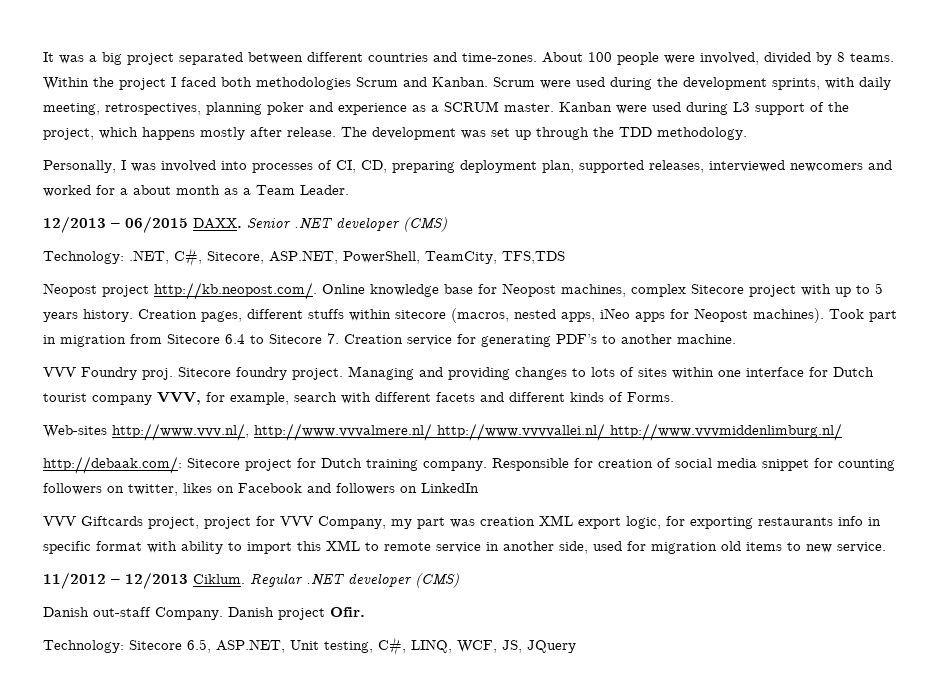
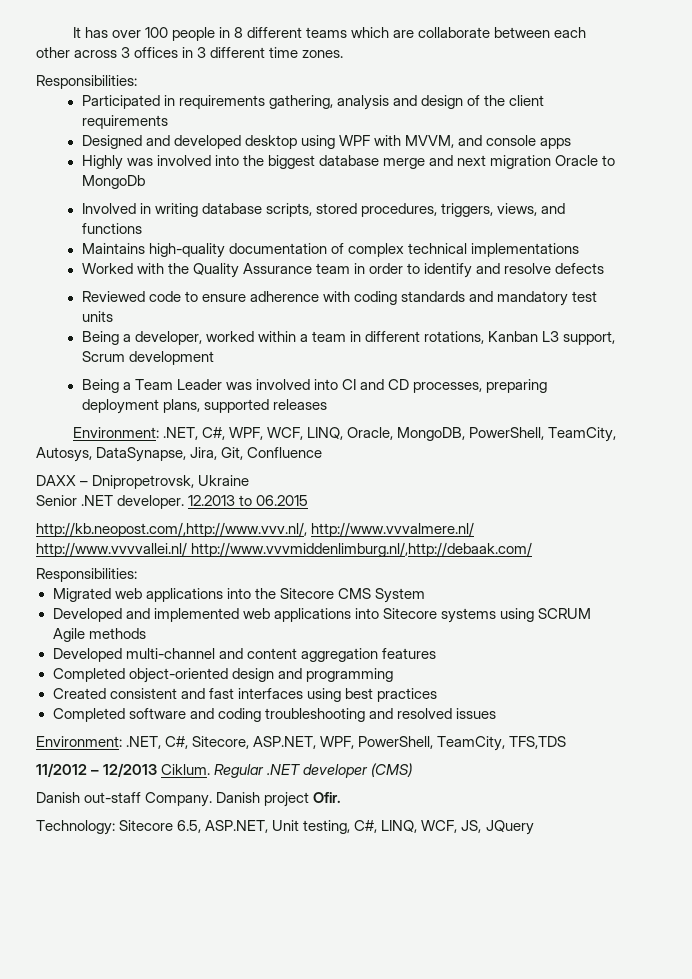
- It was a big project separated between different countries and time-zones. About 100 people were involved, divided by 8 teams. Within the project I faced both methodologies Scrum and Kanban. Scrum were used during the development sprints, with daily meeting, retrospectives, planning poker and experience as a SCRUM master. Kanban were used during L3 support of the project, which happens mostly after release. The development was set up through the TDD methodology.
- Personally, I was involved into processes of CI, CD, preparing deployment plan, supported releases, interviewed newcomers and worked for a about month as a Team Leader.
- 12/2013 – 06/2015 DAXX. Senior .NET developer (CMS)
- Technology: .NET, C#, Sitecore, ASP.NET, PowerShell, TeamCity, TFS,TDS
+ It has over 100 people in 8 different teams which are collaborate between each other across 3 offices in 3 different time zones.
+ Responsibilities:
+ Participated in requirements gathering, analysis and design of the client requirements
+ Designed and developed desktop using WPF with MVVM, and console apps
+ Highly was involved into the biggest database merge and next migration Oracle to MongoDb
+ Involved in writing database scripts, stored procedures, triggers, views, and functions
+ Maintains high-quality documentation of complex technical implementations
+ Worked with the Quality Assurance team in order to identify and resolve defects
+ Reviewed code to ensure adherence with coding standards and mandatory test units
+ Being a developer, worked within a team in different rotations, Kanban L3 support, Scrum development
+ Being a Team Leader was involved into CI and CD processes, preparing deployment plans, supported releases
+ Environment: .NET, C#, WPF, WCF, LINQ, Oracle, MongoDB, PowerShell, TeamCity, Autosys, DataSynapse, Jira, Git, Confluence
+ DAXX – Dnipropetrovsk, Ukraine
+ Senior .NET developer. 12.2013 to 06.2015
+ http://kb.neopost.com/,http://www.vvv.nl/, http://www.vvvalmere.nl/ http://www.vvvvallei.nl/ http://www.vvvmiddenlimburg.nl/,http://debaak.com/
+ Responsibilities:
+ Migrated web applications into the Sitecore CMS System
+ Developed and implemented web applications into Sitecore systems using SCRUM Agile methods
+ Developed multi-channel and content aggregation features
+ Completed object-oriented design and programming
+ Created consistent and fast interfaces using best practices
+ Completed software and coding troubleshooting and resolved issues
+ Environment: .NET, C#, Sitecore, ASP.NET, WPF, PowerShell, TeamCity, TFS,TDS
- Neopost project http://kb.neopost.com/. Online knowledge base for Neopost machines, complex Sitecore project with up to 5 years history. Creation pages, different stuffs within sitecore (macros, nested apps, iNeo apps for Neopost machines). Took part in migration from Sitecore 6.4 to Sitecore 7. Creation service for generating PDF’s to another machine.
- VVV Foundry proj. Sitecore foundry project. Managing and providing changes to lots of sites within one interface for Dutch tourist company VVV, for example, search with different facets and different kinds of Forms.
- Web-sites http://www.vvv.nl/, http://www.vvvalmere.nl/ http://www.vvvvallei.nl/ http://www.vvvmiddenlimburg.nl/
- http://debaak.com/: Sitecore project for Dutch training company. Responsible for creation of social media snippet for counting followers on twitter, likes on Facebook and followers on LinkedIn
- VVV Giftcards project, project for VVV Company, my part was creation XML export logic, for exporting restaurants info in specific format with ability to import this XML to remote service in another side, used for migration old items to new service.

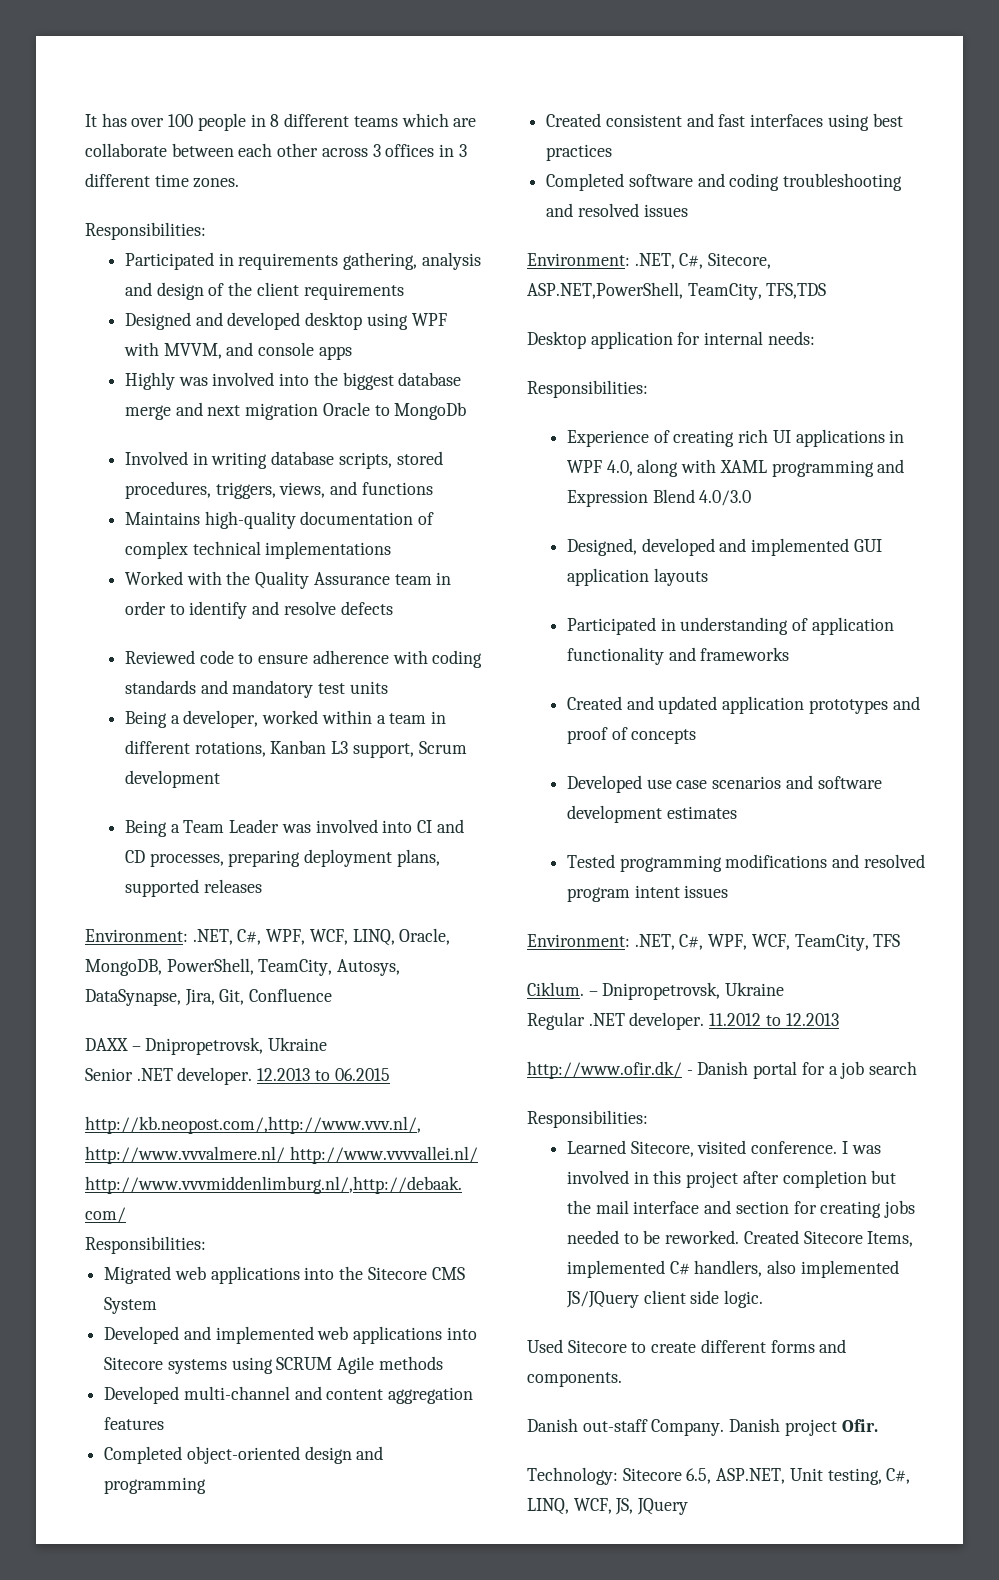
- Environment: .NET, C#, Sitecore, ASP.NET, WPF, PowerShell, TeamCity, TFS,TDS
+ Environment: .NET, C#, Sitecore, ASP.NET,PowerShell, TeamCity, TFS,TDS
- 11/2012 – 12/2013 Ciklum. Regular .NET developer (CMS)
+ Desktop application for internal needs:
+ Responsibilities:
+ Experience of creating rich UI applications in WPF 4.0, along with XAML programming and Expression Blend 4.0/3.0
+ Designed, developed and implemented GUI application layouts
+ Participated in understanding of application functionality and frameworks
+ Created and updated application prototypes and proof of concepts
+ Developed use case scenarios and software development estimates
+ Tested programming modifications and resolved program intent issues
+ Environment: .NET, C#, WPF, WCF, TeamCity, TFS
+ Ciklum. – Dnipropetrovsk, Ukraine
+ Regular .NET developer. 11.2012 to 12.2013
+ http://www.ofir.dk/ - Danish portal for a job search
+ Responsibilities:
+ Learned Sitecore, visited conference. I was involved in this project after completion but the mail interface and section for creating jobs needed to be reworked. Created Sitecore Items, implemented C# handlers, also implemented JS/JQuery client side logic.
+ Used Sitecore to create different forms and components.

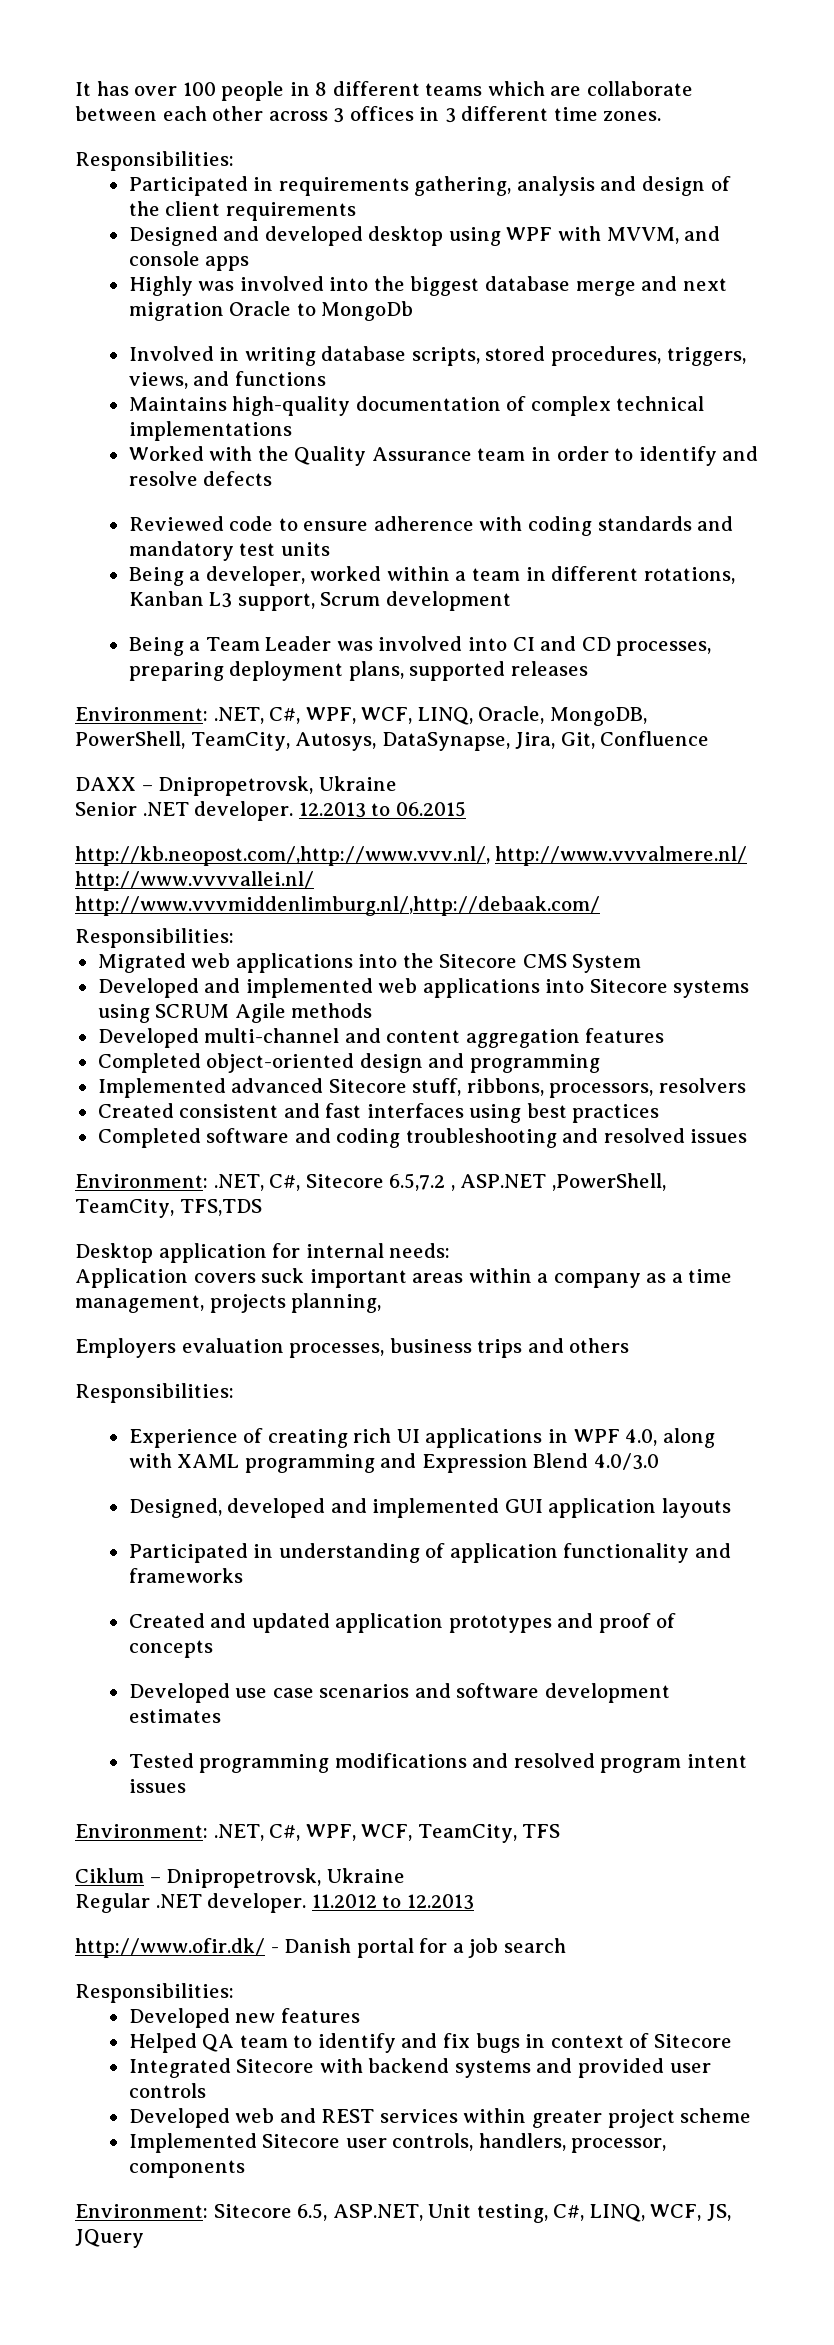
+ Implemented advanced Sitecore stuff, ribbons, processors, resolvers
- Environment: .NET, C#, Sitecore, ASP.NET,PowerShell, TeamCity, TFS,TDS
+ Environment: .NET, C#, Sitecore 6.5,7.2 , ASP.NET ,PowerShell, TeamCity, TFS,TDS
+ Application covers suck important areas within a company as a time management, projects planning,
+ Employers evaluation processes, business trips and others
- Ciklum. – Dnipropetrovsk, Ukraine
+ Ciklum – Dnipropetrovsk, Ukraine
- Learned Sitecore, visited conference. I was involved in this project after completion but the mail interface and section for creating jobs needed to be reworked. Created Sitecore Items, implemented C# handlers, also implemented JS/JQuery client side logic.
- Used Sitecore to create different forms and components.
- Danish out-staff Company. Danish project Ofir.
- Technology: Sitecore 6.5, ASP.NET, Unit testing, C#, LINQ, WCF, JS, JQuery
+ Developed new features
+ Helped QA team to identify and fix bugs in context of Sitecore
+ Integrated Sitecore with backend systems and provided user controls
+ Developed web and REST services within greater project scheme
+ Implemented Sitecore user controls, handlers, processor, components
+ Environment: Sitecore 6.5, ASP.NET, Unit testing, C#, LINQ, WCF, JS, JQuery

